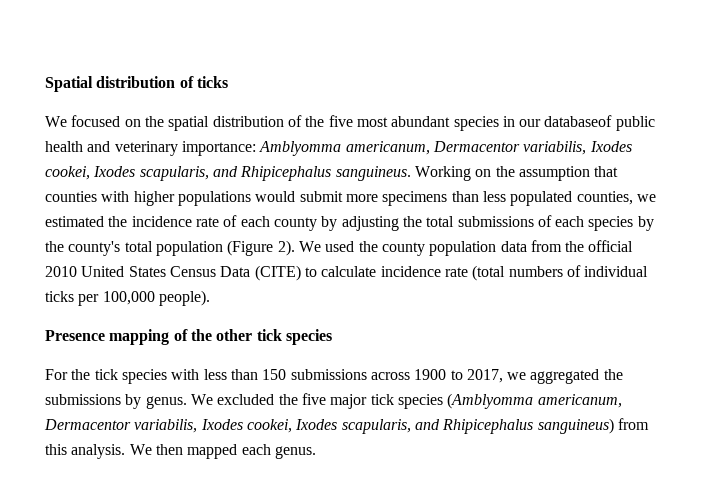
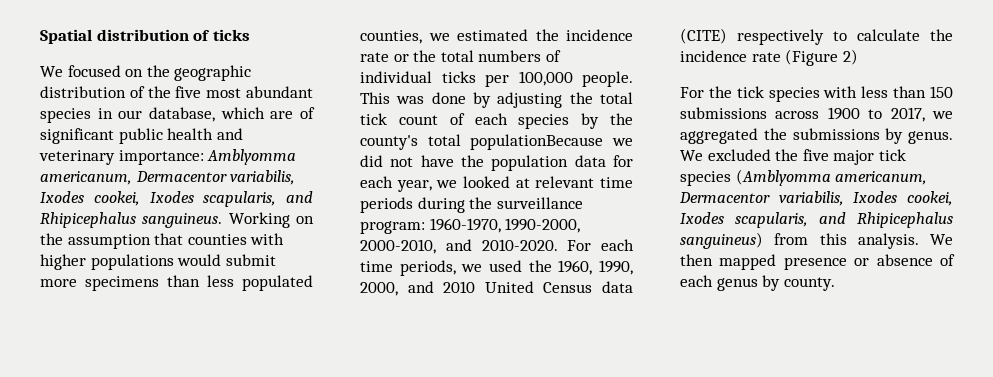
- We focused on the spatial distribution of the five most abundant species in our databaseof public health and veterinary importance: Amblyomma americanum, Dermacentor variabilis, Ixodes cookei, Ixodes scapularis, and Rhipicephalus sanguineus.
+ We focused on the geographic distribution of the five most abundant species in our database, which are of significant public health and veterinary importance: Amblyomma americanum, Dermacentor variabilis, Ixodes cookei, Ixodes scapularis, and Rhipicephalus sanguineus.
- Working on the assumption that counties with higher populations would submit more specimens than less populated counties, we estimated the incidence rate of each county by adjusting the total submissions of each species by the county's total population (Figure 2). We used the county population data from the official 2010 United States Census Data (CITE) to calculate incidence rate (total numbers of individual ticks per 100,000 people).
- Presence mapping of the other tick species
+ Working on the assumption that counties with higher populations would submit more specimens than less populated counties, we estimated the incidence rate or the total numbers of individual ticks per 100,000 people. This was done by adjusting the total tick count of each species by the county's total populationBecause we did not have the population data for each year, we looked at relevant time periods during the surveillance program: 1960-1970, 1990-2000, 2000-2010, and 2010-2020. For each time periods, we used the 1960, 1990, 2000, and 2010 United Census data (CITE) respectively to calculate the incidence rate (Figure 2)
- We then mapped each genus.
+ We then mapped presence or absence of each genus by county.

